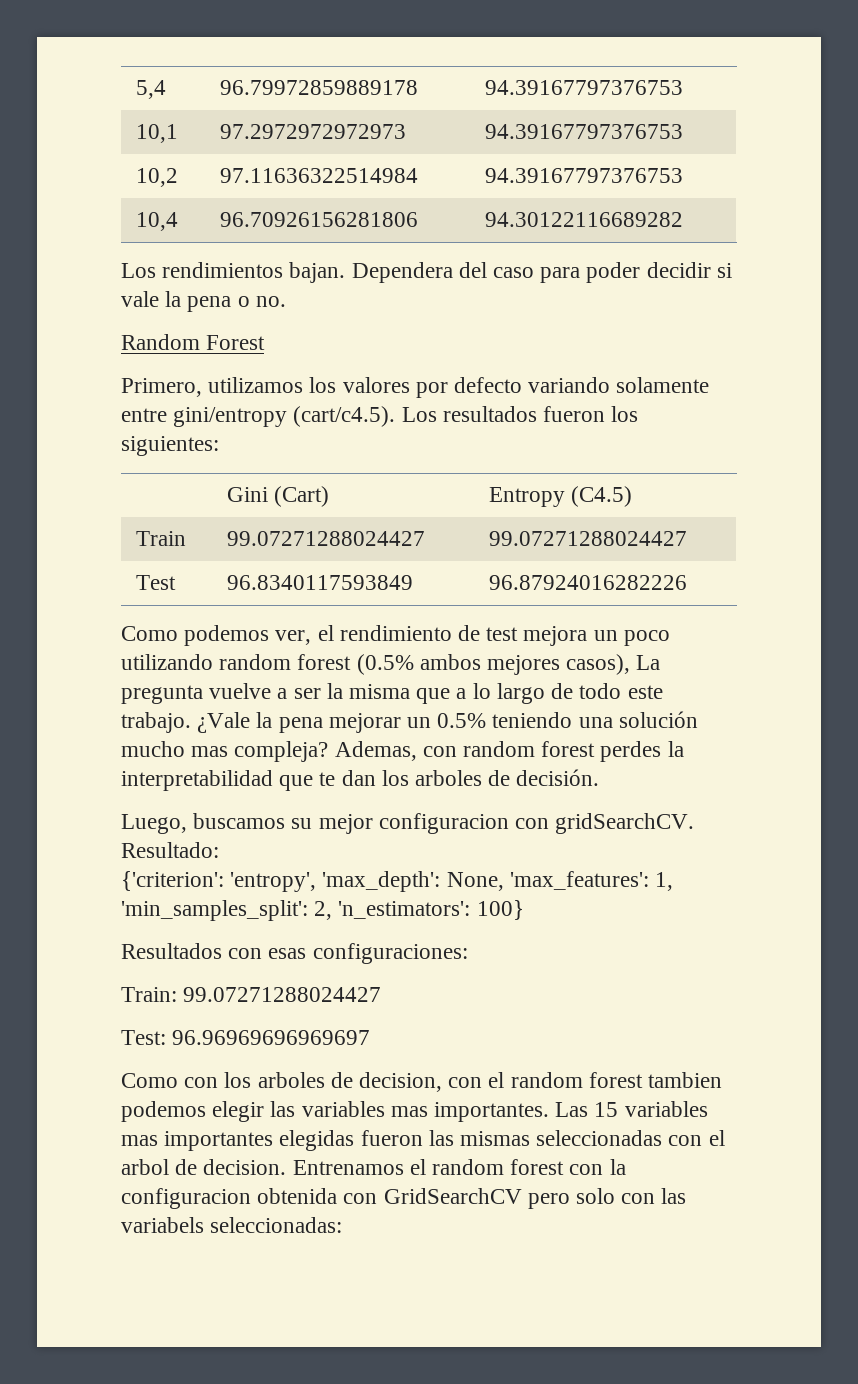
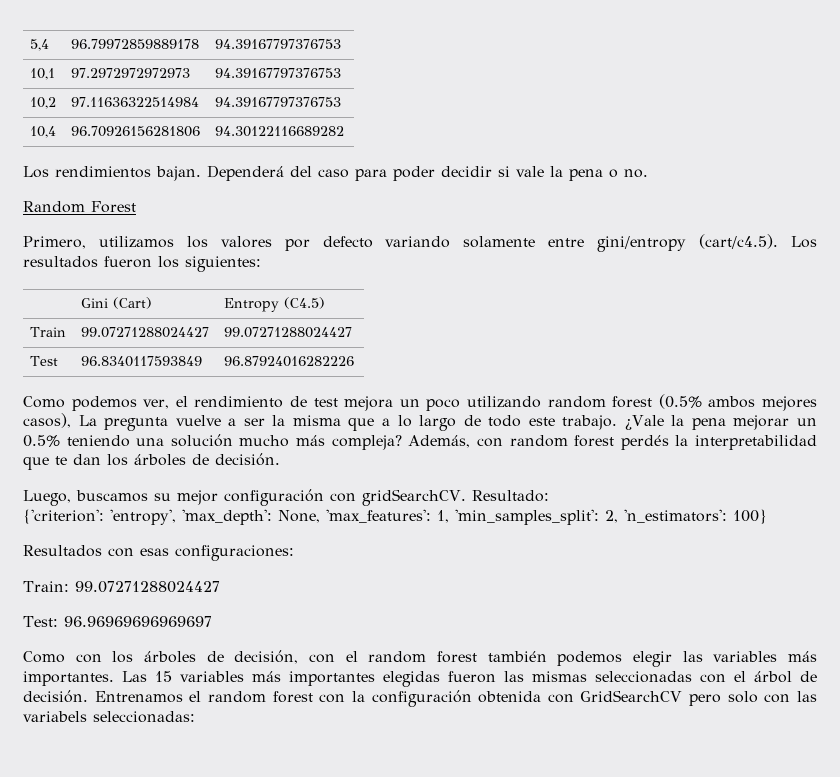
- Dependera del caso para poder decidir si vale la pena o no.
+ Dependerá del caso para poder decidir si vale la pena o no.
- ¿Vale la pena mejorar un 0.5% teniendo una solución mucho mas compleja? Ademas, con random forest perdes la interpretabilidad que te dan los arboles de decisión.
+ ¿Vale la pena mejorar un 0.5% teniendo una solución mucho más compleja? Además, con random forest perdés la interpretabilidad que te dan los árboles de decisión.
- Luego, buscamos su mejor configuracion con gridSearchCV.
+ Luego, buscamos su mejor configuración con gridSearchCV.
- Como con los arboles de decision, con el random forest tambien podemos elegir las variables mas importantes.
+ Como con los árboles de decisión, con el random forest también podemos elegir las variables más importantes.
- Las 15 variables mas importantes elegidas fueron las mismas seleccionadas con el arbol de decision.
+ Las 15 variables más importantes elegidas fueron las mismas seleccionadas con el árbol de decisión.
- Entrenamos el random forest con la configuracion obtenida con GridSearchCV pero solo con las variabels seleccionadas:
+ Entrenamos el random forest con la configuración obtenida con GridSearchCV pero solo con las variabels seleccionadas:

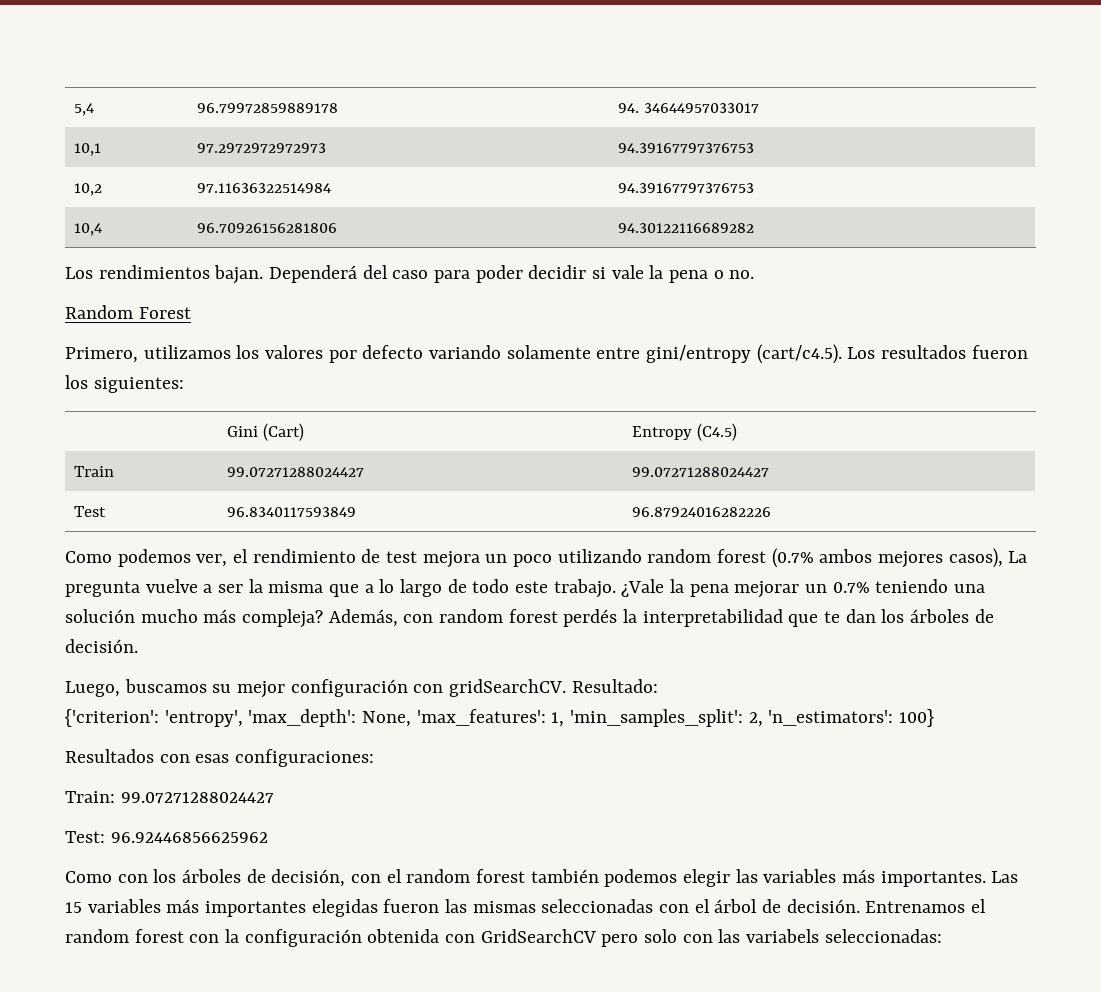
- 5,4 | 96.79972859889178 | 94.39167797376753
+ 5,4 | 96.79972859889178 | 94. 34644957033017
- Como podemos ver, el rendimiento de test mejora un poco utilizando random forest (0.5% ambos mejores casos), La pregunta vuelve a ser la misma que a lo largo de todo este trabajo.
+ Como podemos ver, el rendimiento de test mejora un poco utilizando random forest (0.7% ambos mejores casos), La pregunta vuelve a ser la misma que a lo largo de todo este trabajo.
- ¿Vale la pena mejorar un 0.5% teniendo una solución mucho más compleja?
+ ¿Vale la pena mejorar un 0.7% teniendo una solución mucho más compleja?
- Test: 96.96969696969697
+ Test: 96.92446856625962

